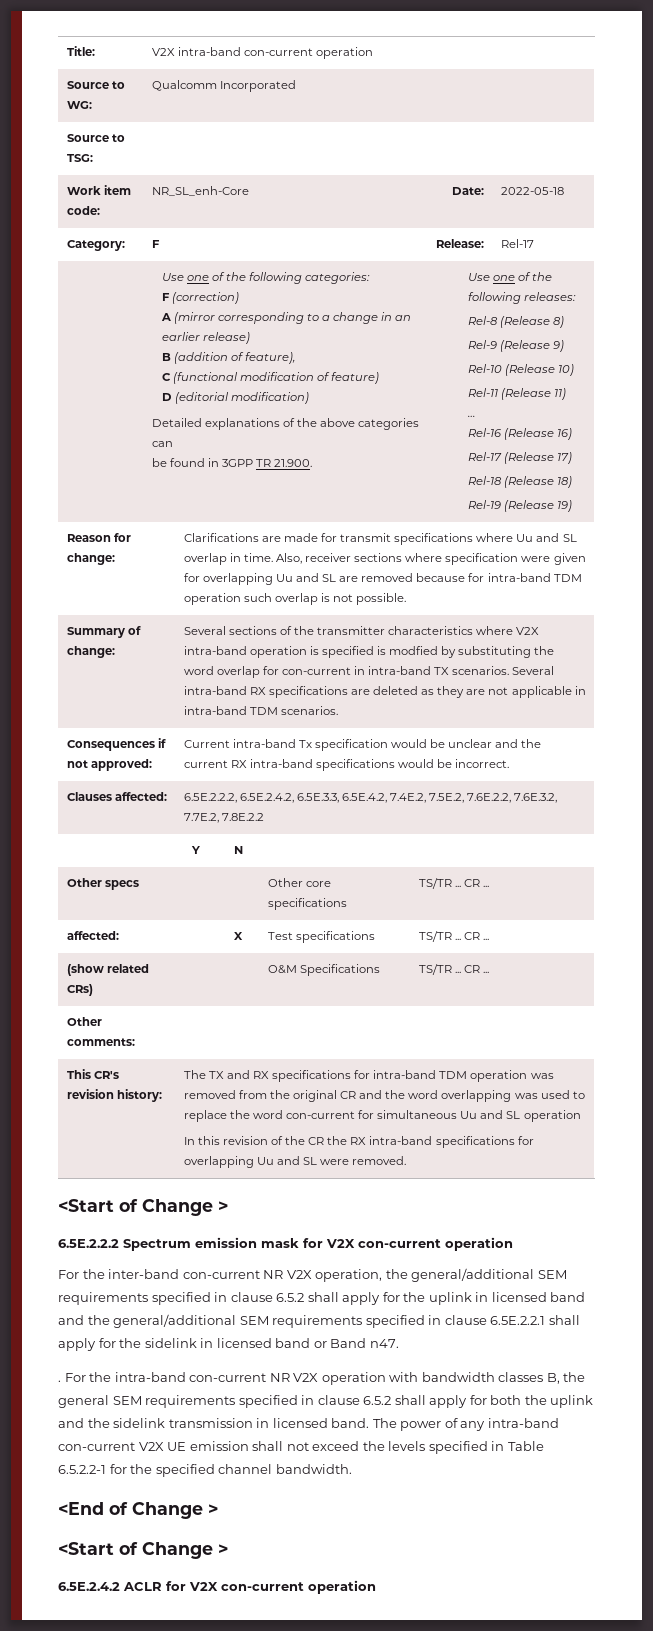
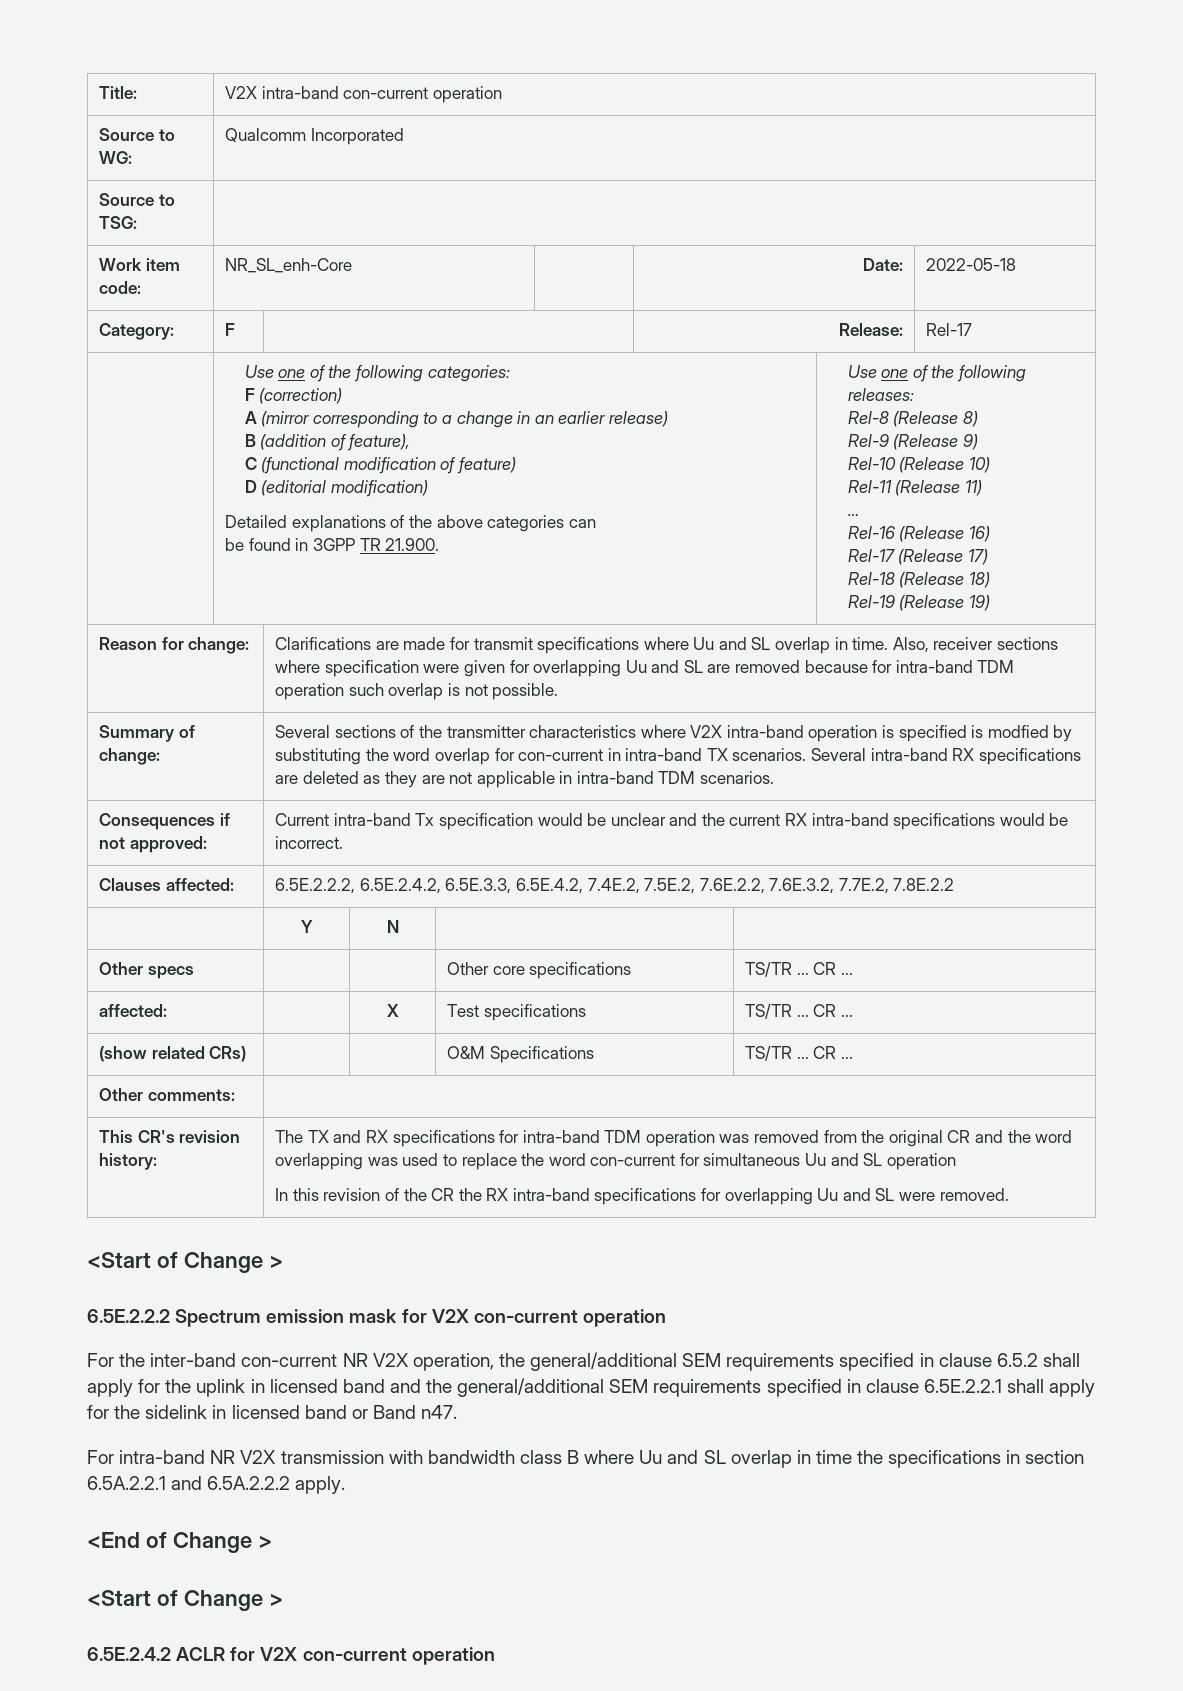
- . For the intra-band con-current NR V2X operation with bandwidth classes B, the general SEM requirements specified in clause 6.5.2 shall apply for both the uplink and the sidelink transmission in licensed band. The power of any intra-band con-current V2X UE emission shall not exceed the levels specified in Table 6.5.2.2-1 for the specified channel bandwidth.
+ For intra-band NR V2X transmission with bandwidth class B where Uu and SL overlap in time the specifications in section 6.5A.2.2.1 and 6.5A.2.2.2 apply.

